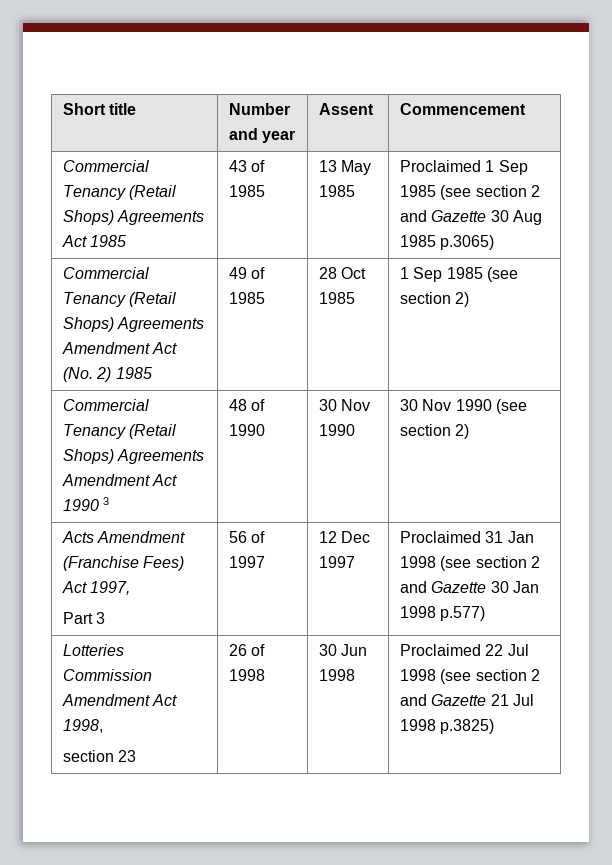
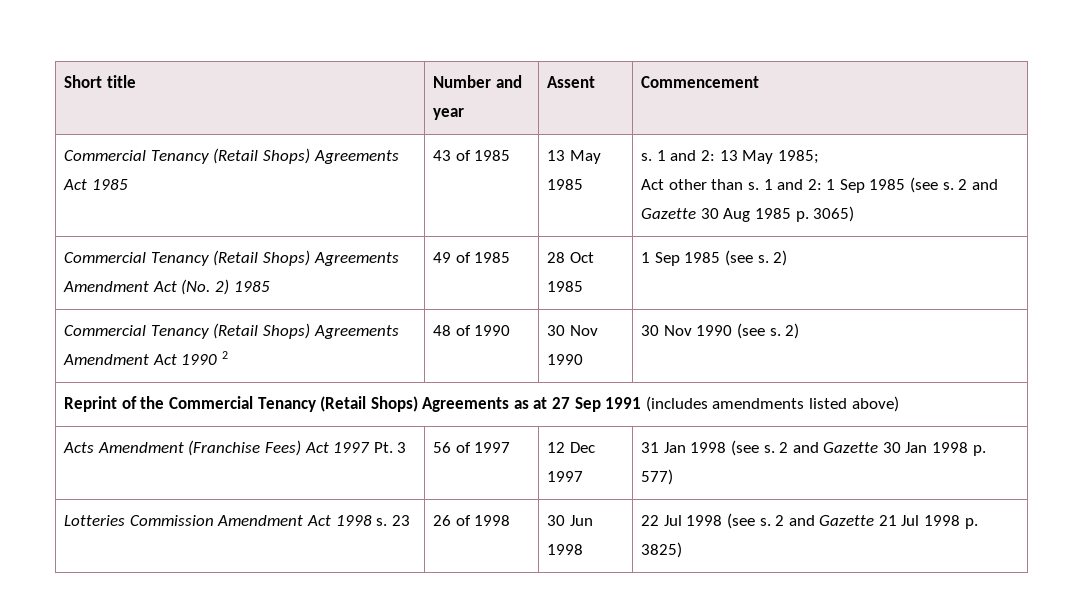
- Commercial Tenancy (Retail Shops) Agreements Act 1985 | 43 of 1985 | 13 May 1985 | Proclaimed 1 Sep 1985 (see section 2 and Gazette 30 Aug 1985 p.3065)
+ Commercial Tenancy (Retail Shops) Agreements Act 1985 | 43 of 1985 | 13 May 1985 | s. 1 and 2: 13 May 1985;
+ Act other than s. 1 and 2: 1 Sep 1985 (see s. 2 and Gazette 30 Aug 1985 p. 3065)
- Commercial Tenancy (Retail Shops) Agreements Amendment Act (No. 2) 1985 | 49 of 1985 | 28 Oct 1985 | 1 Sep 1985 (see section 2)
+ Commercial Tenancy (Retail Shops) Agreements Amendment Act (No. 2) 1985 | 49 of 1985 | 28 Oct 1985 | 1 Sep 1985 (see s. 2)
- Commercial Tenancy (Retail Shops) Agreements Amendment Act 1990 3 | 48 of 1990 | 30 Nov 1990 | 30 Nov 1990 (see section 2)
+ Commercial Tenancy (Retail Shops) Agreements Amendment Act 1990 2 | 48 of 1990 | 30 Nov 1990 | 30 Nov 1990 (see s. 2)
+ Reprint of the Commercial Tenancy (Retail Shops) Agreements as at 27 Sep 1991 (includes amendments listed above)
- Acts Amendment (Franchise Fees) Act 1997,
- Part 3 | 56 of 1997 | 12 Dec 1997 | Proclaimed 31 Jan 1998 (see section 2 and Gazette 30 Jan 1998 p.577)
+ Acts Amendment (Franchise Fees) Act 1997 Pt. 3 | 56 of 1997 | 12 Dec 1997 | 31 Jan 1998 (see s. 2 and Gazette 30 Jan 1998 p. 577)
- Lotteries Commission Amendment Act 1998,
- section 23 | 26 of 1998 | 30 Jun 1998 | Proclaimed 22 Jul 1998 (see section 2 and Gazette 21 Jul 1998 p.3825)
+ Lotteries Commission Amendment Act 1998 s. 23 | 26 of 1998 | 30 Jun 1998 | 22 Jul 1998 (see s. 2 and Gazette 21 Jul 1998 p. 3825)

